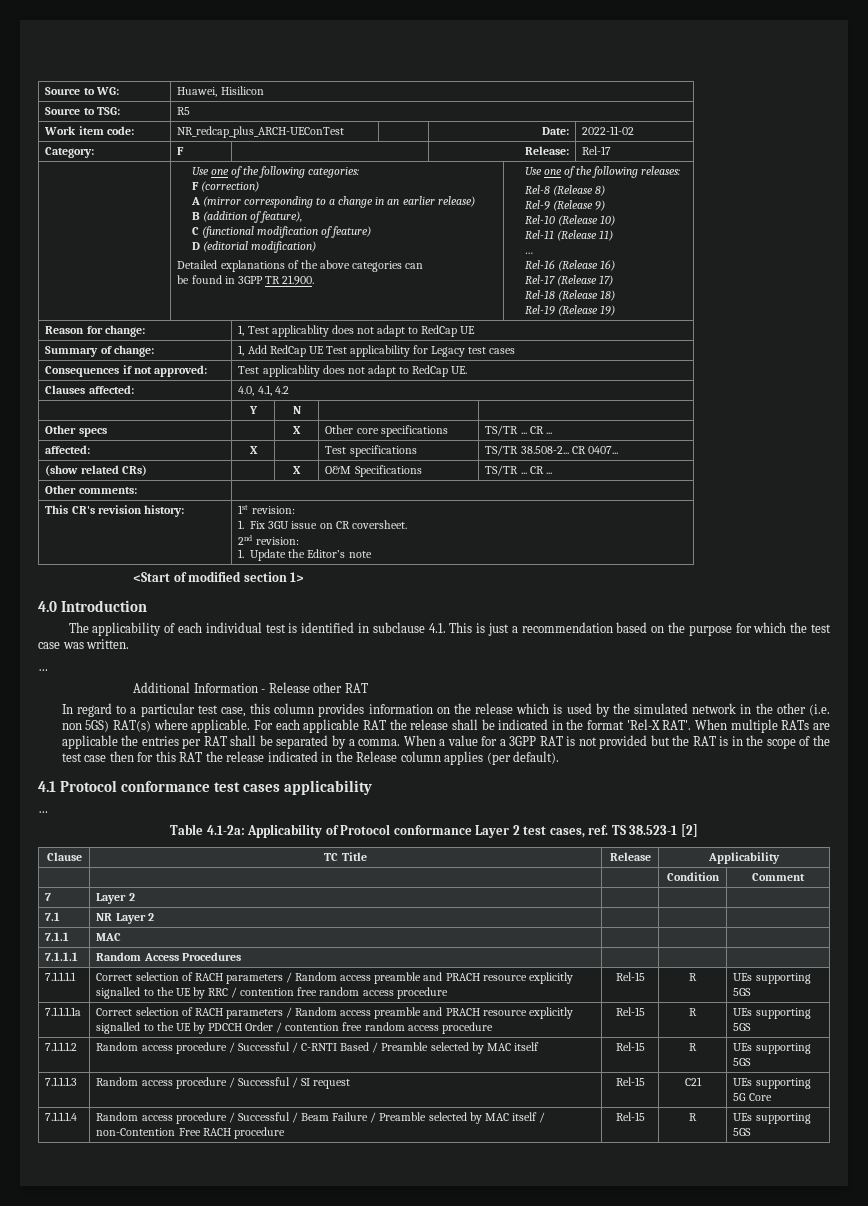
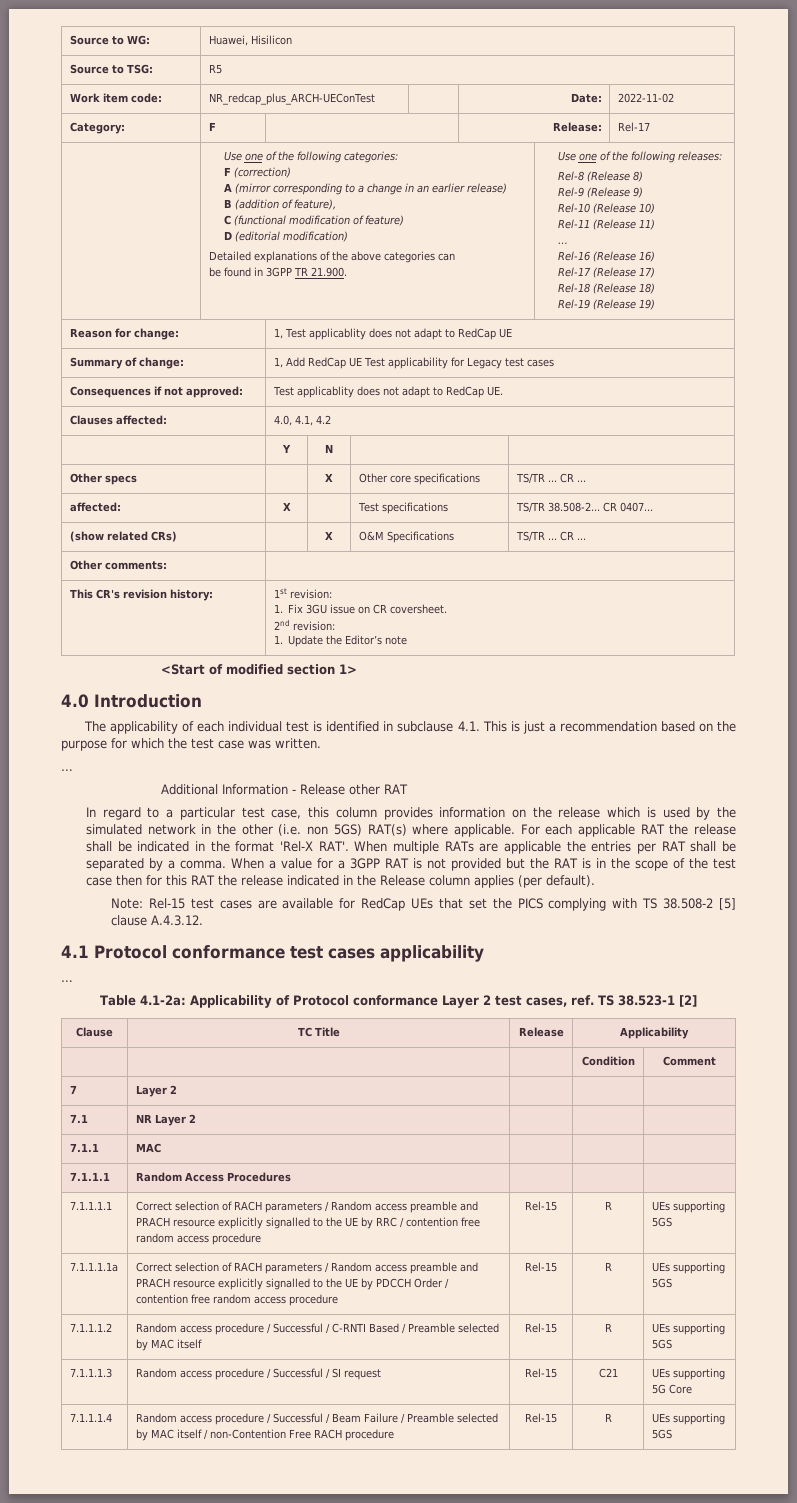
+ Note: Rel-15 test cases are available for RedCap UEs that set the PICS complying with TS 38.508-2 [5] clause A.4.3.12.

